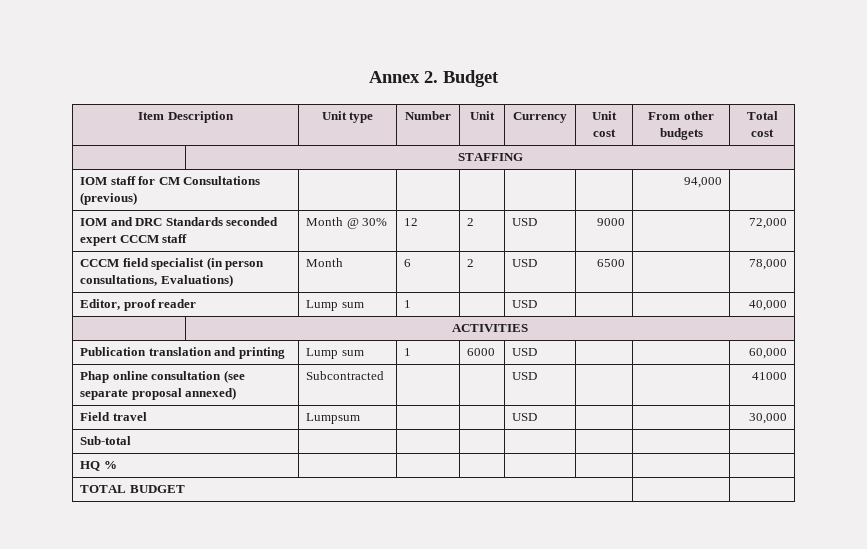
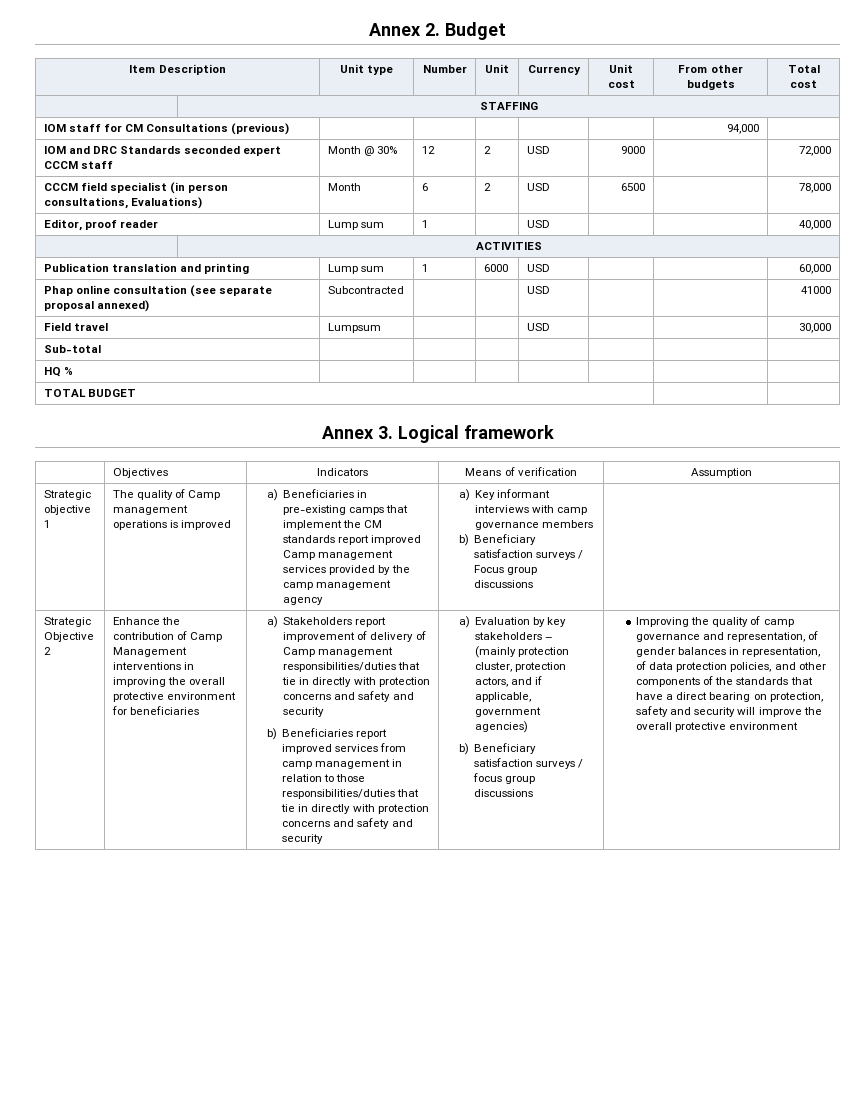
+ Annex 3. Logical framework
+ | Objectives | Indicators | Means of verification | Assumption
+ Strategic objective 1 | The quality of Camp management operations is improved | a) Beneficiaries in pre-existing camps that implement the CM standards report improved Camp management services provided by the camp management agency | a) Key informant interviews with camp governance members
+ b) Beneficiary satisfaction surveys / Focus group discussions |
+ Strategic Objective 2 | Enhance the contribution of Camp Management interventions in improving the overall protective environment for beneficiaries | a) Stakeholders report improvement of delivery of Camp management responsibilities/duties that tie in directly with protection concerns and safety and security
+ b) Beneficiaries report improved services from camp management in relation to those responsibilities/duties that tie in directly with protection concerns and safety and security | a) Evaluation by key stakeholders – (mainly protection cluster, protection actors, and if applicable, government agencies)
+ b) Beneficiary satisfaction surveys / focus group discussions | Improving the quality of camp governance and representation, of gender balances in representation, of data protection policies, and other components of the standards that have a direct bearing on protection, safety and security will improve the overall protective environment

